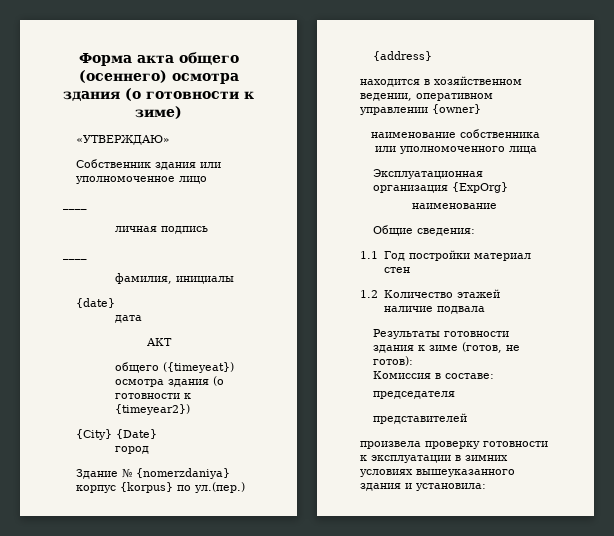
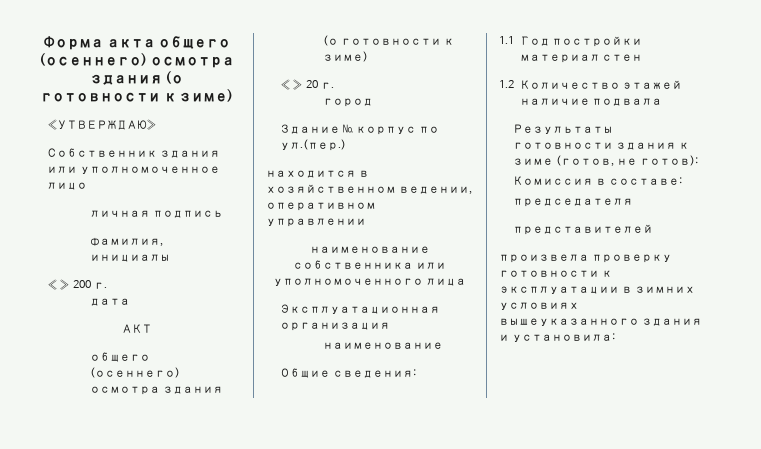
  Собственник здания или уполномоченное лицо
- ____
  личная подпись
- ____
- {date}
+ « » 200 г.
  АКТ
- общего ({timeyeat}) осмотра здания (о готовности к {timeyear2})
- {City} {Date}
+ общего (осеннего) осмотра здания (о готовности к зиме)
+ « » 20 г.
- Здание № {nomerzdaniya} корпус {korpus} по ул.(пер.) {address}
+ Здание № корпус по ул.(пер.)
- находится в хозяйственном ведении, оперативном управлении {owner}
+ находится в хозяйственном ведении, оперативном управлении
- Эксплуатационная организация {ExpOrg}
+ Эксплуатационная организация

